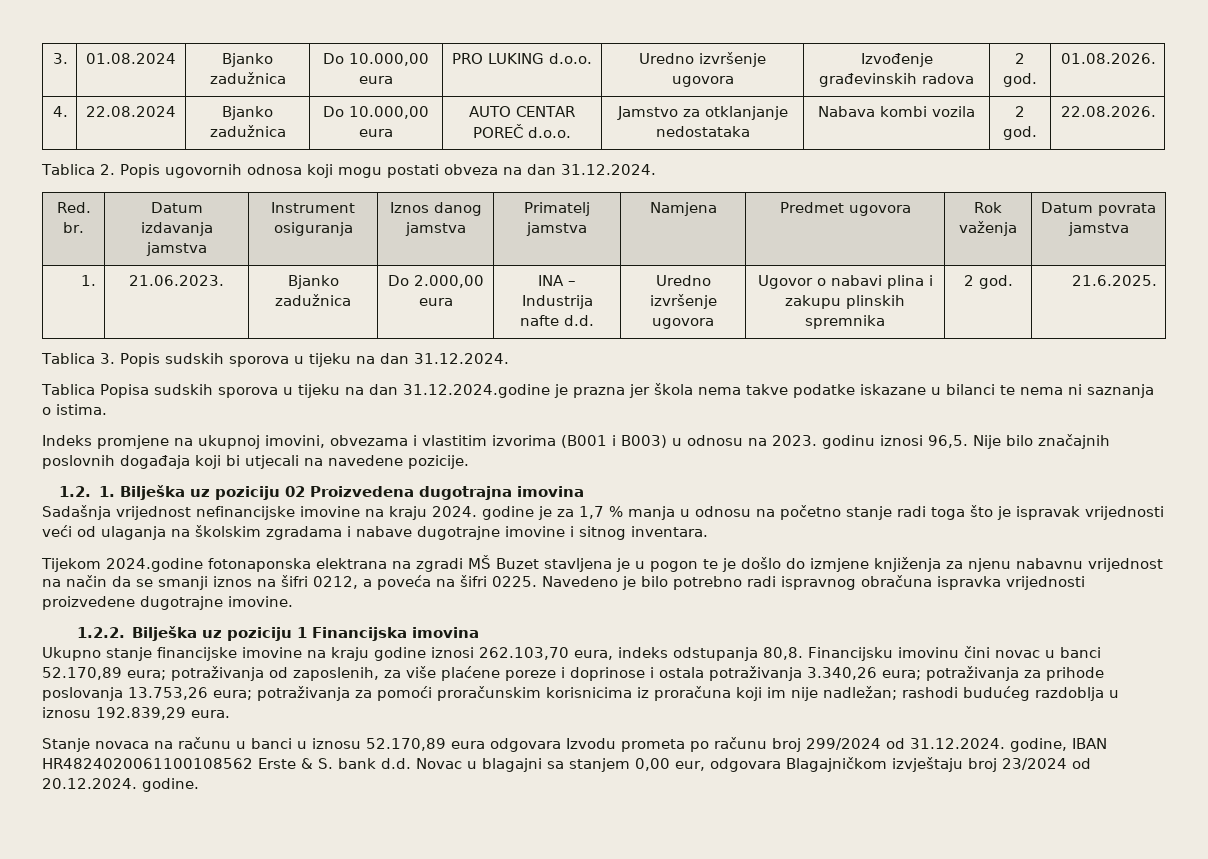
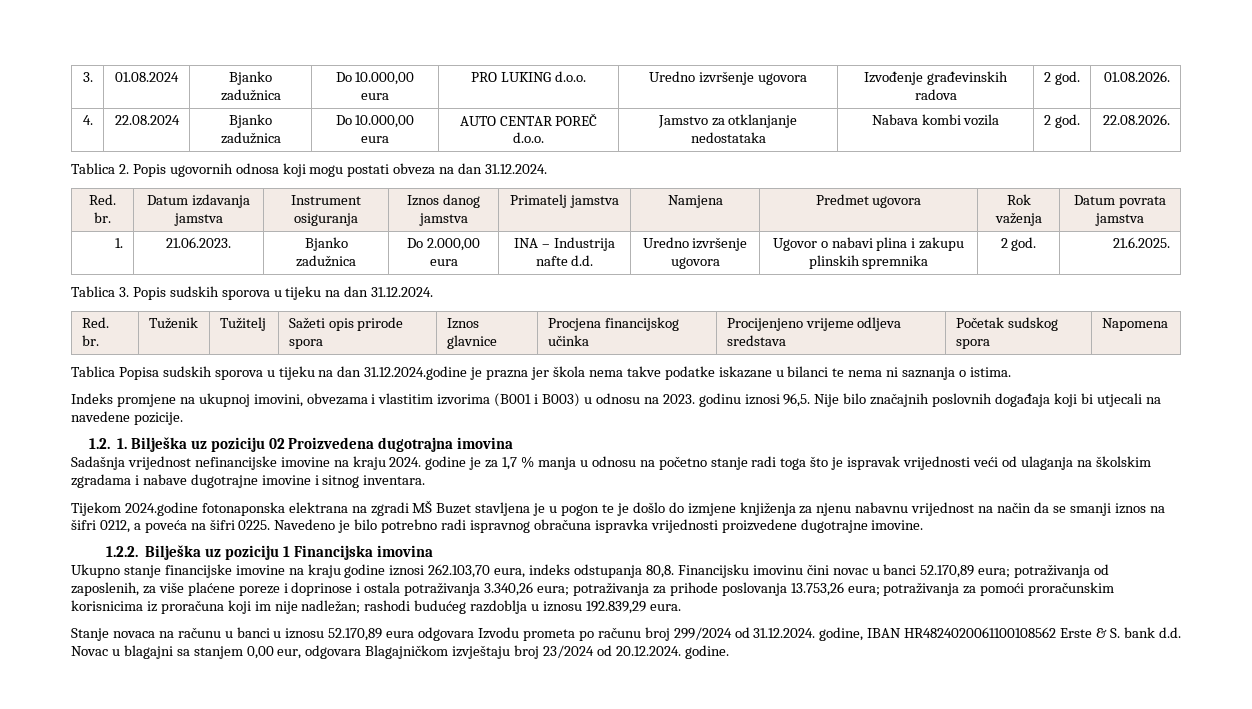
+ Red. br. | Tuženik | Tužitelj | Sažeti opis prirode spora | Iznos glavnice | Procjena financijskog učinka | Procijenjeno vrijeme odljeva sredstava | Početak sudskog spora | Napomena

